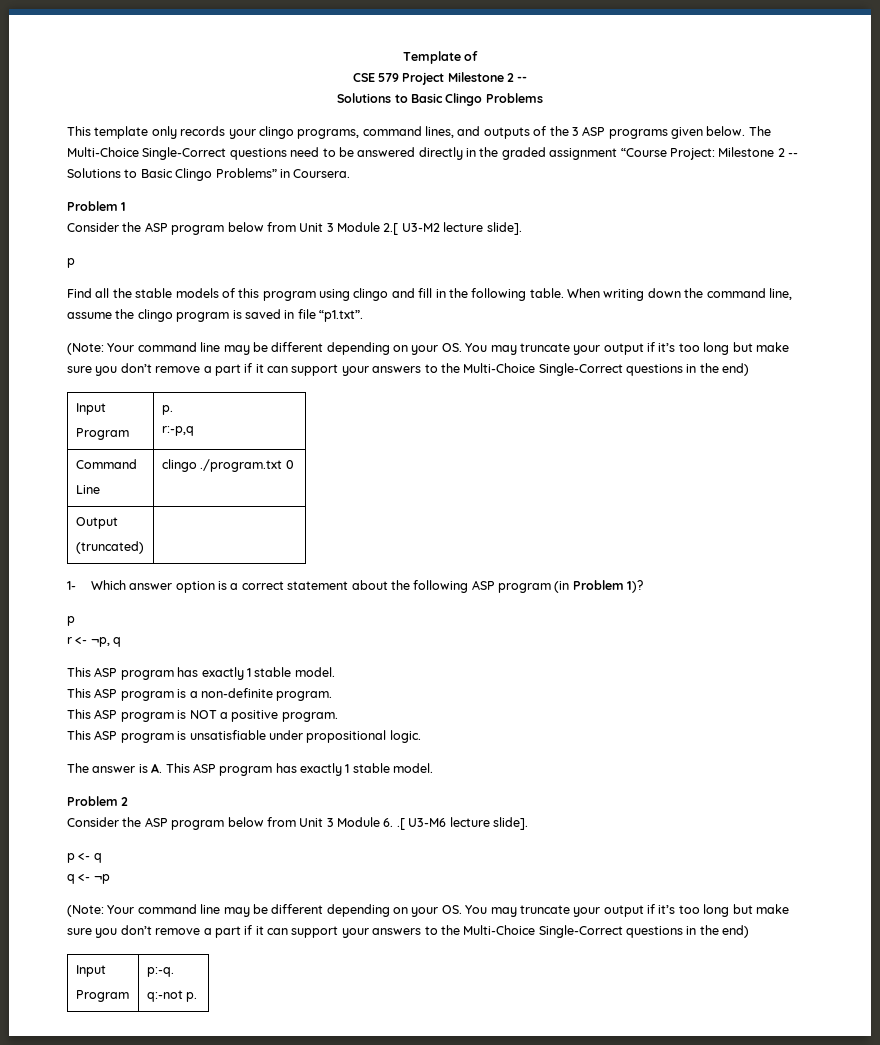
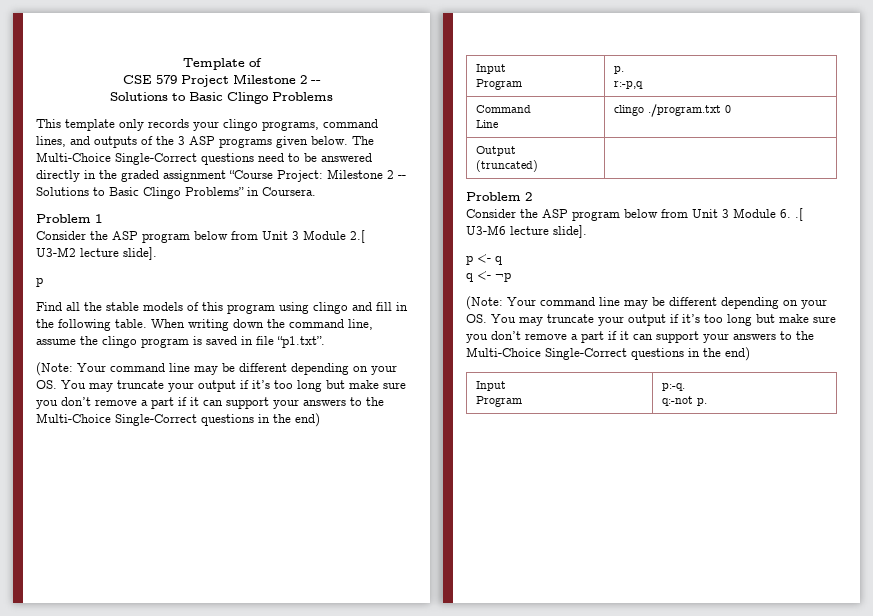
- 1- Which answer option is a correct statement about the following ASP program (in Problem 1)?
- p
- r <- ¬p, q
- This ASP program has exactly 1 stable model.
- This ASP program is a non-definite program.
- This ASP program is NOT a positive program.
- This ASP program is unsatisfiable under propositional logic.
- The answer is A. This ASP program has exactly 1 stable model.

